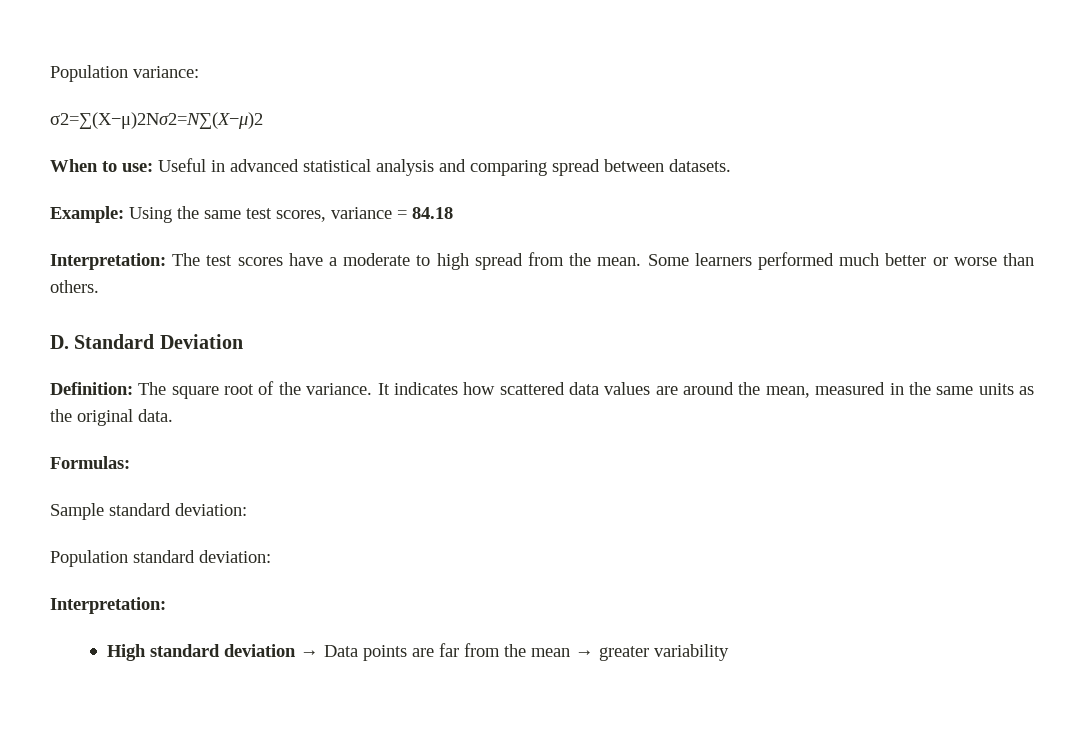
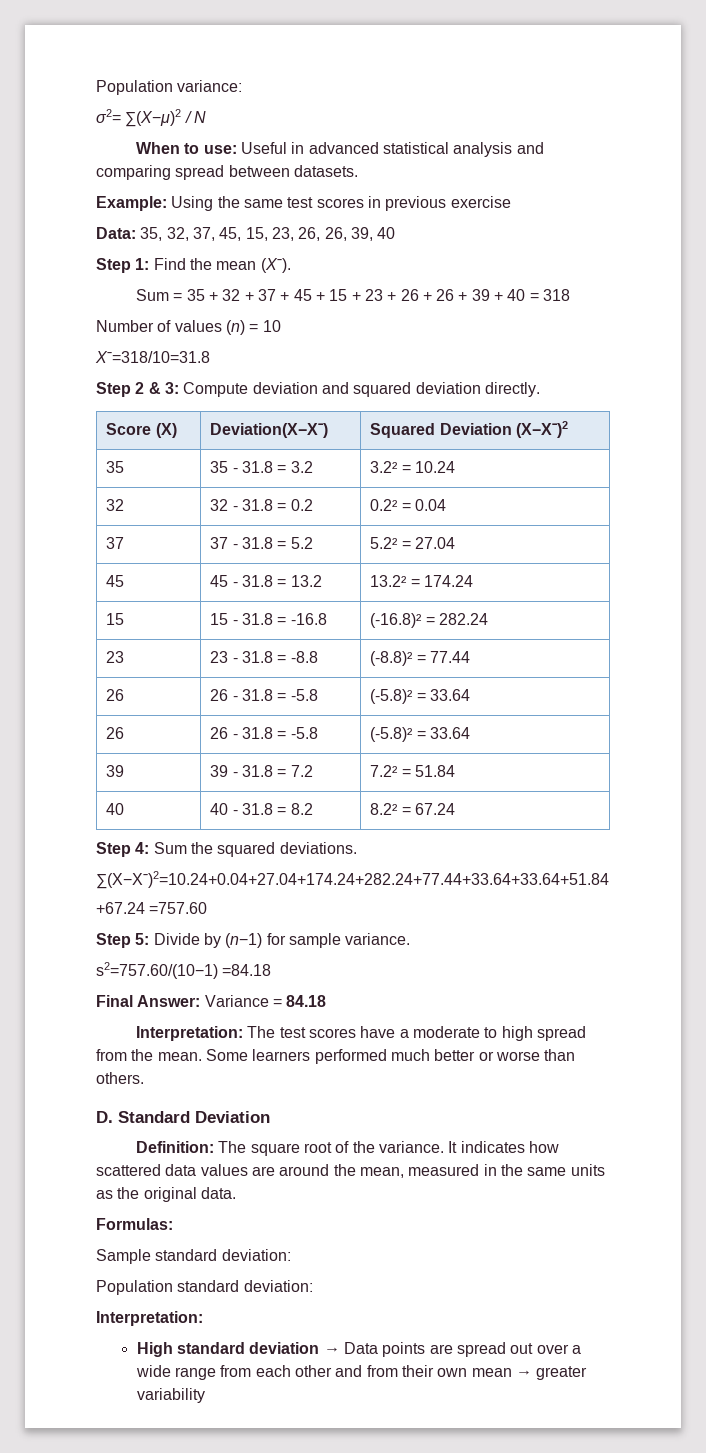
- σ2=∑(X−μ)2Nσ2=N∑(X−μ)2
+ σ2= ∑(X−μ)2 / N
- Example: Using the same test scores, variance = 84.18
+ Example: Using the same test scores in previous exercise
+ Data: 35, 32, 37, 45, 15, 23, 26, 26, 39, 40
+ Step 1: Find the mean (Xˉ).
+ Sum = 35 + 32 + 37 + 45 + 15 + 23 + 26 + 26 + 39 + 40 = 318
+ Number of values (n) = 10
+ Xˉ=318/10=31.8
+ Step 2 & 3: Compute deviation and squared deviation directly.
+ Score (X) | Deviation(X−Xˉ) | Squared Deviation (X−Xˉ)2
+ 35 | 35 - 31.8 = 3.2 | 3.2² = 10.24
+ 32 | 32 - 31.8 = 0.2 | 0.2² = 0.04
+ 37 | 37 - 31.8 = 5.2 | 5.2² = 27.04
+ 45 | 45 - 31.8 = 13.2 | 13.2² = 174.24
+ 15 | 15 - 31.8 = -16.8 | (-16.8)² = 282.24
+ 23 | 23 - 31.8 = -8.8 | (-8.8)² = 77.44
+ 26 | 26 - 31.8 = -5.8 | (-5.8)² = 33.64
+ 26 | 26 - 31.8 = -5.8 | (-5.8)² = 33.64
+ 39 | 39 - 31.8 = 7.2 | 7.2² = 51.84
+ 40 | 40 - 31.8 = 8.2 | 8.2² = 67.24
+ Step 4: Sum the squared deviations.
+ ∑(X−Xˉ)2=10.24+0.04+27.04+174.24+282.24+77.44+33.64+33.64+51.84
+ +67.24 =757.60
+ Step 5: Divide by (n−1) for sample variance.
+ s2=757.60/(10−1) =84.18
+ Final Answer: Variance = 84.18
- High standard deviation → Data points are far from the mean → greater variability
+ High standard deviation → Data points are spread out over a wide range from each other and from their own mean → greater variability

